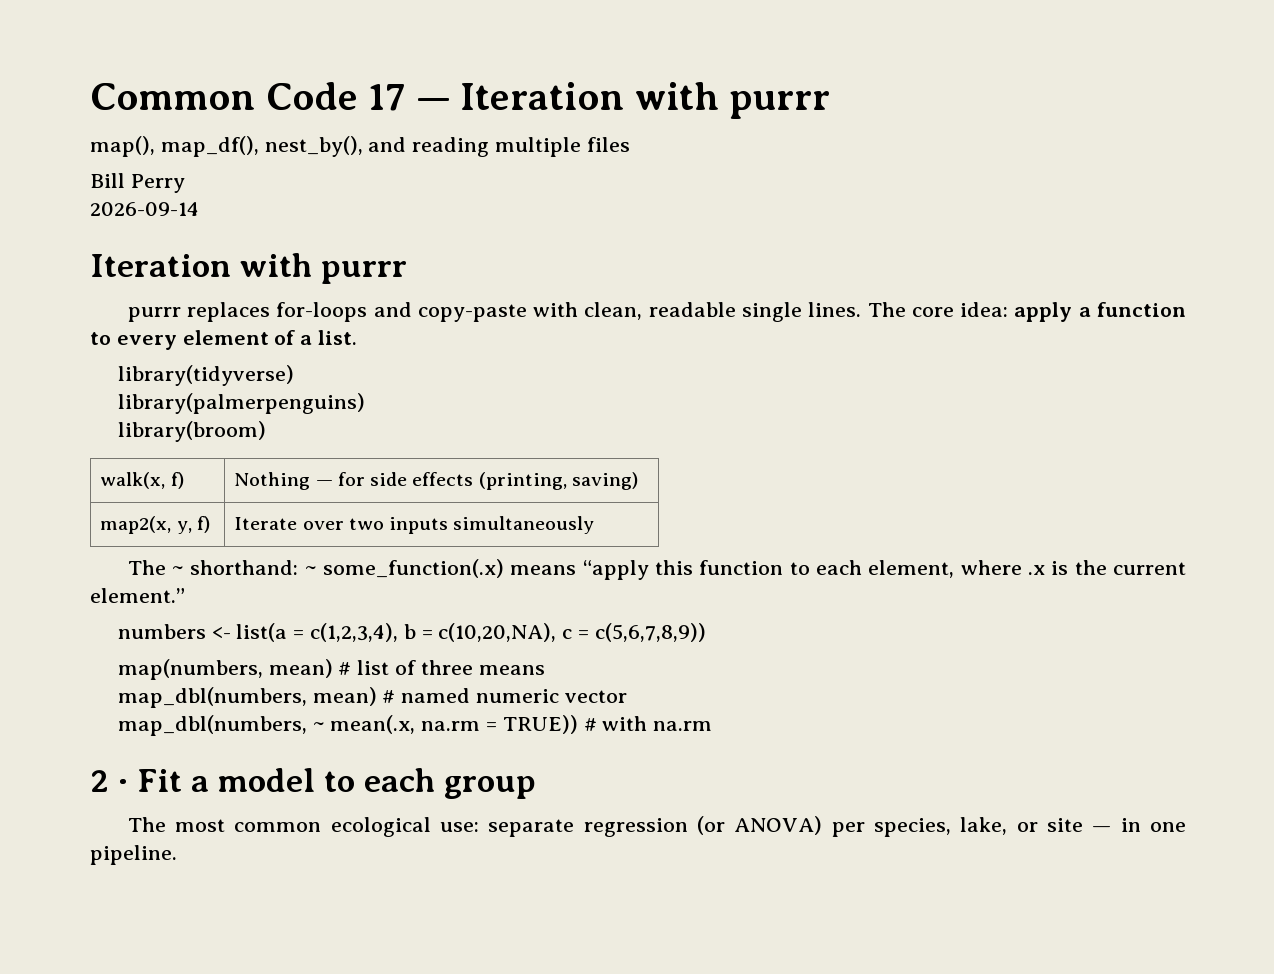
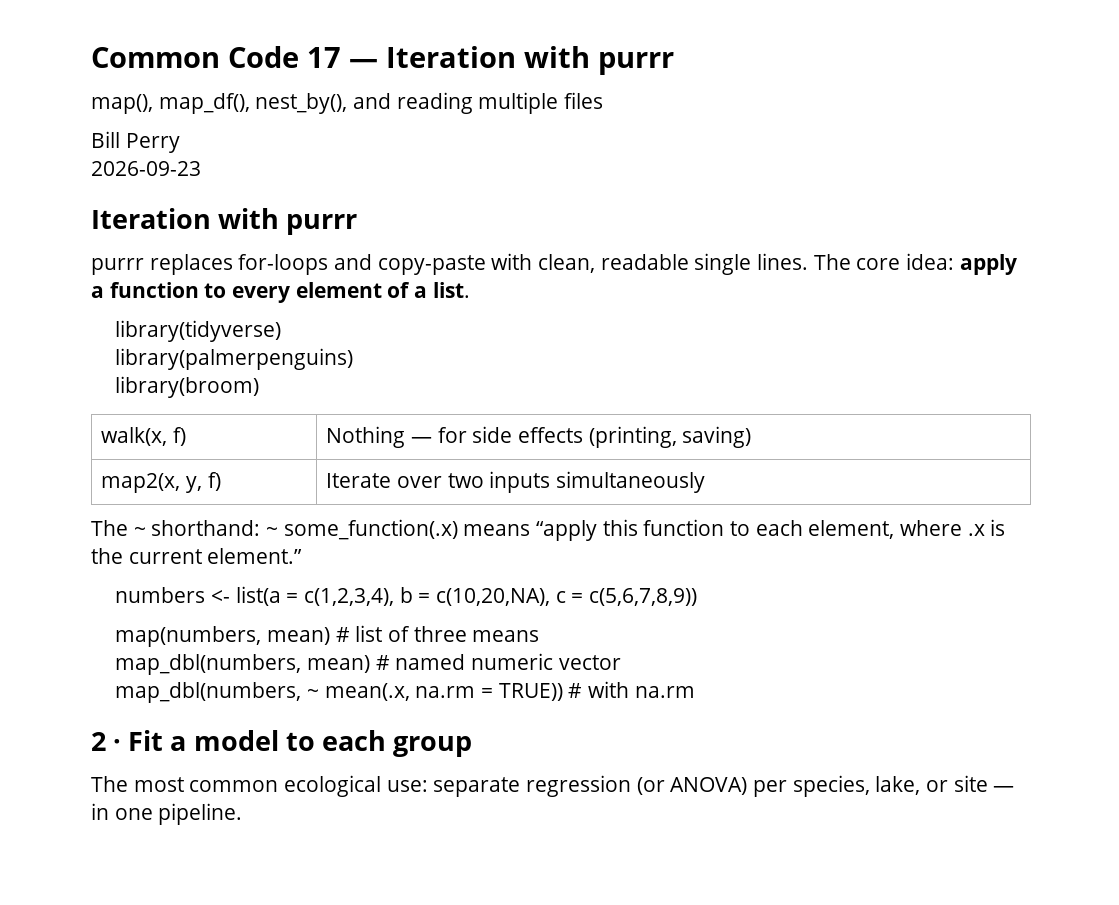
- 2026-09-14
+ 2026-09-23

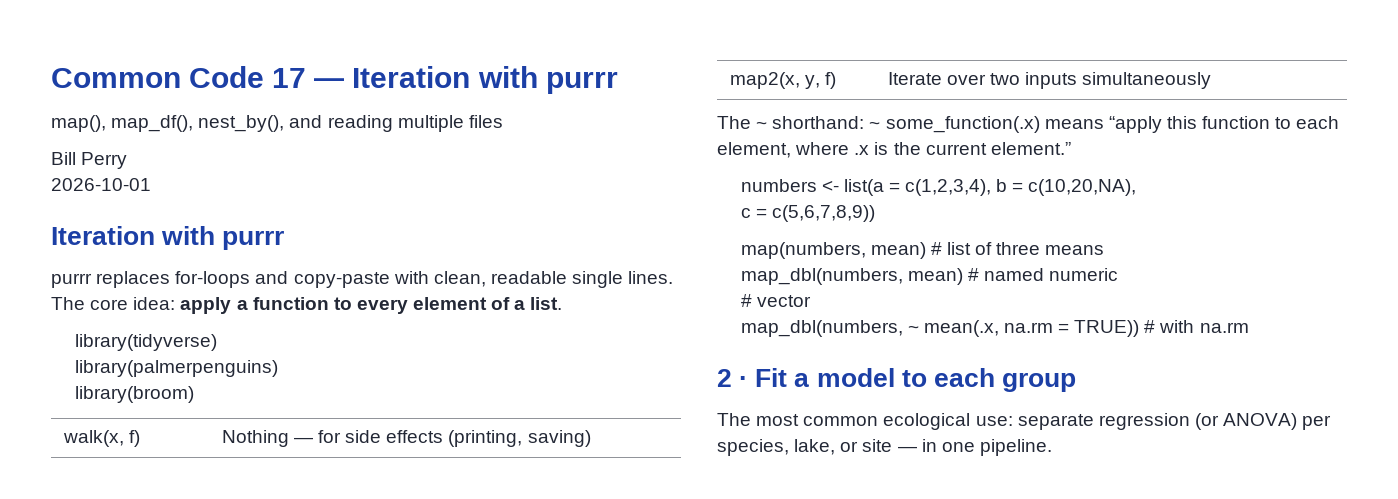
- 2026-09-23
+ 2026-10-01
- numbers <- list(a = c(1,2,3,4), b = c(10,20,NA), c = c(5,6,7,8,9))
+ numbers <- list(a = c(1,2,3,4), b = c(10,20,NA),
+ c = c(5,6,7,8,9))
- map_dbl(numbers, mean) # named numeric vector
+ map_dbl(numbers, mean) # named numeric
+ # vector

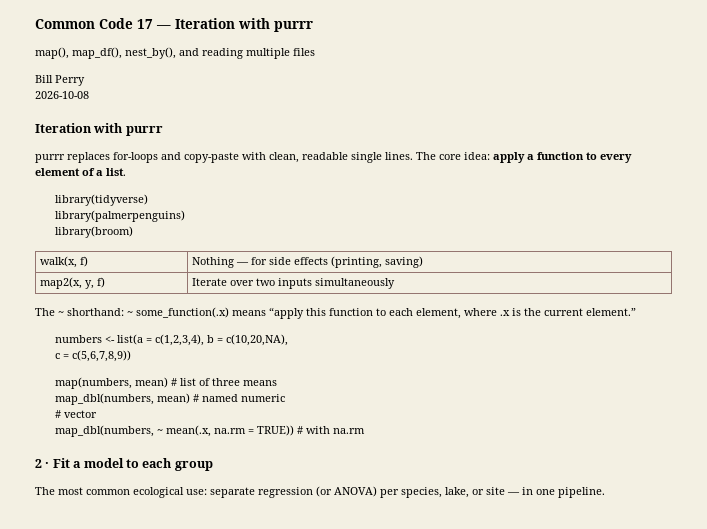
- 2026-10-01
+ 2026-10-08

